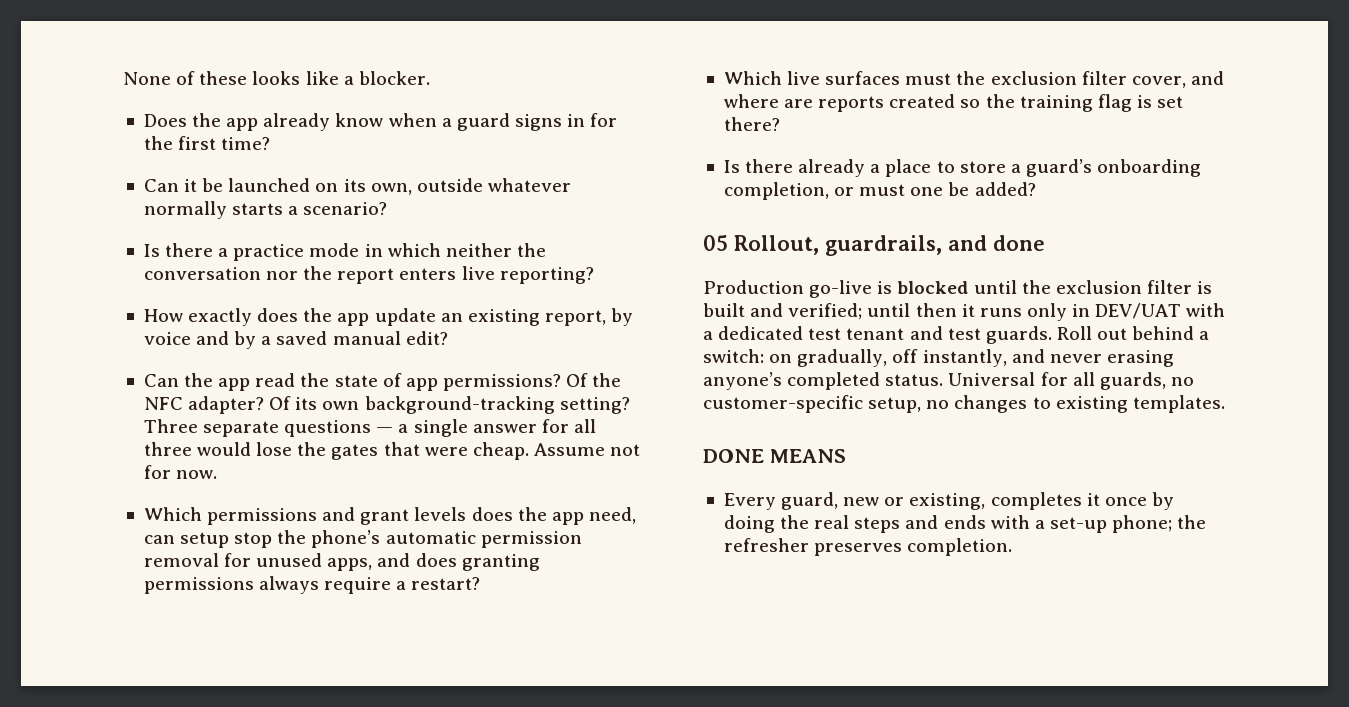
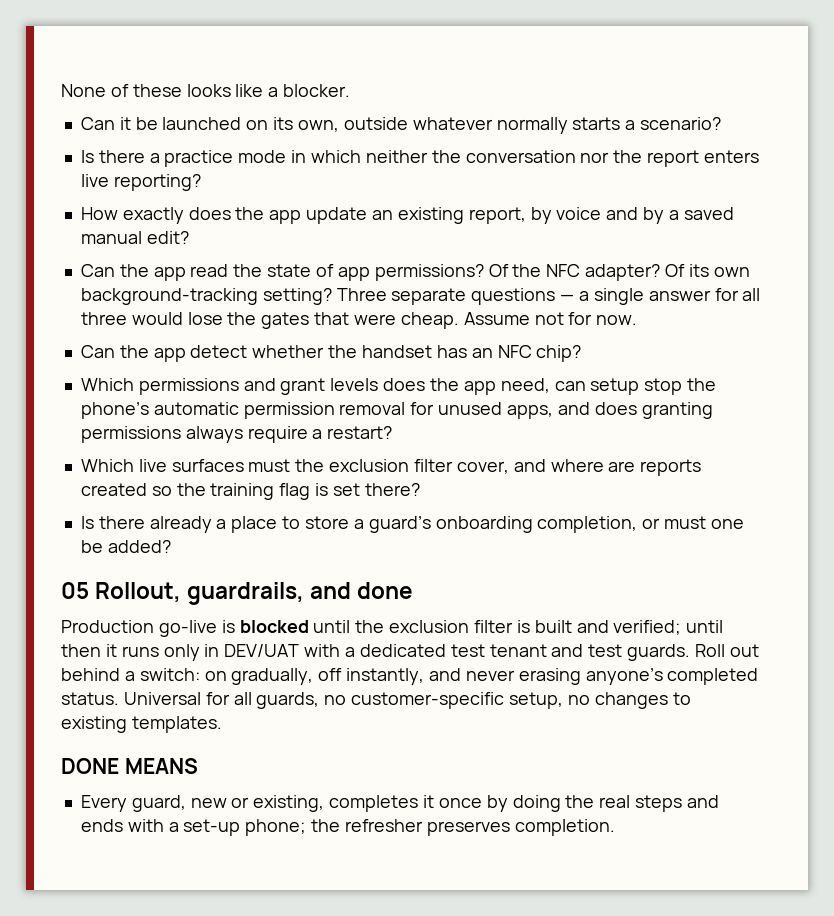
- Does the app already know when a guard signs in for the first time?
+ Can the app detect whether the handset has an NFC chip?

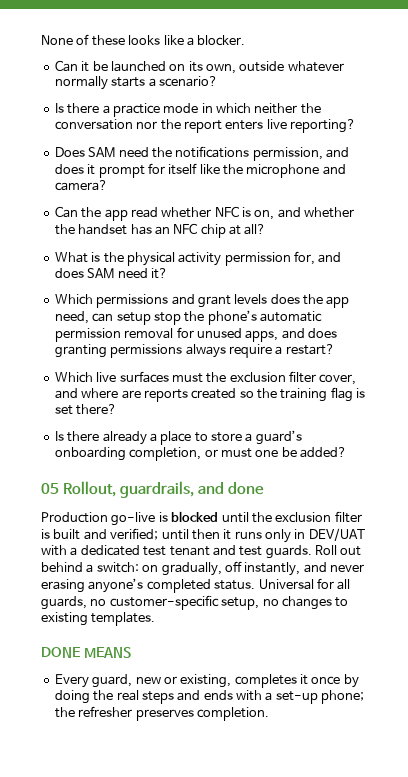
- How exactly does the app update an existing report, by voice and by a saved manual edit?
- Can the app read the state of app permissions? Of the NFC adapter? Of its own background-tracking setting? Three separate questions — a single answer for all three would lose the gates that were cheap. Assume not for now.
- Can the app detect whether the handset has an NFC chip?
+ Does SAM need the notifications permission, and does it prompt for itself like the microphone and camera?
+ Can the app read whether NFC is on, and whether the handset has an NFC chip at all?
+ What is the physical activity permission for, and does SAM need it?

